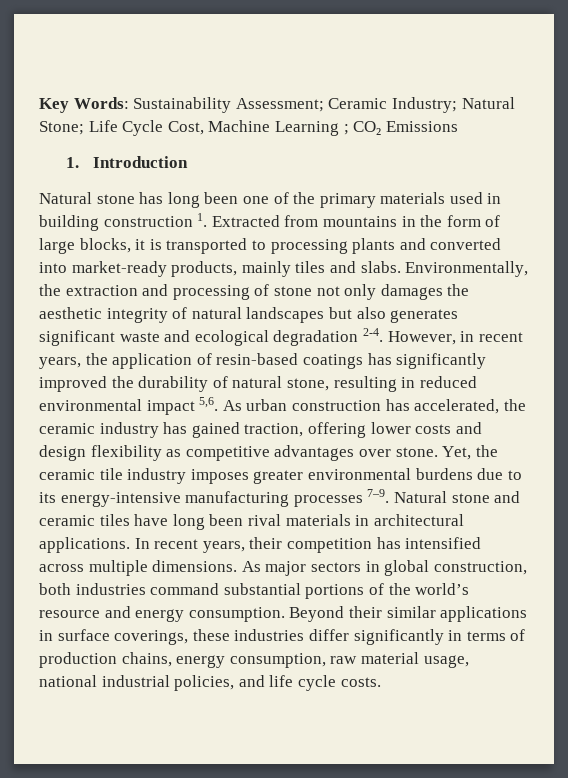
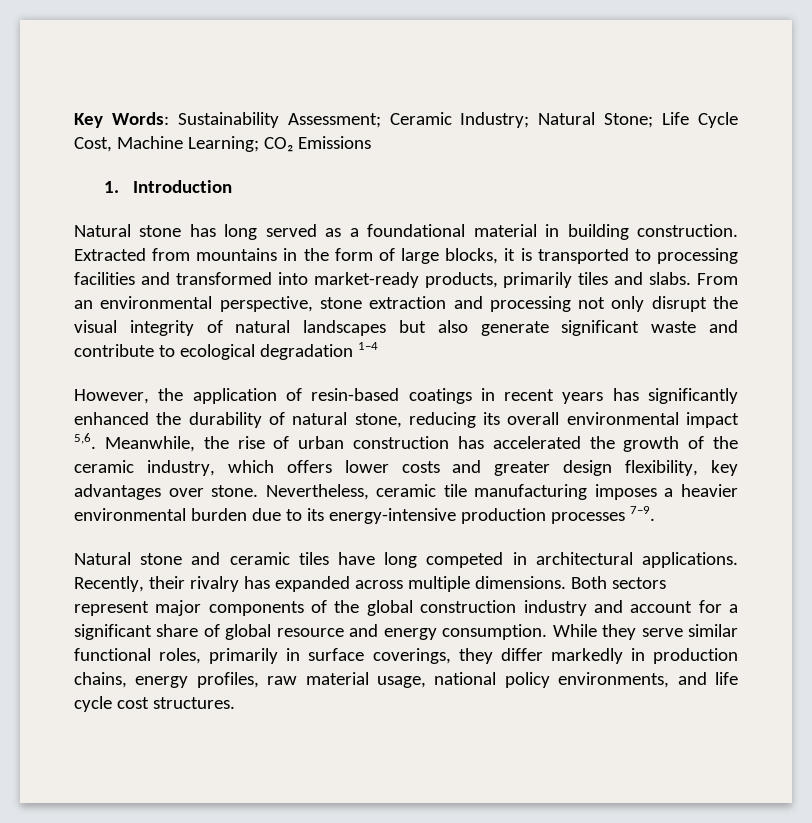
- Key Words: Sustainability Assessment; Ceramic Industry; Natural Stone; Life Cycle Cost, Machine Learning ; CO₂ Emissions
+ Key Words: Sustainability Assessment; Ceramic Industry; Natural Stone; Life Cycle Cost, Machine Learning; CO₂ Emissions
- Natural stone has long been one of the primary materials used in building construction 1. Extracted from mountains in the form of large blocks, it is transported to processing plants and converted into market-ready products, mainly tiles and slabs.
+ Natural stone has long served as a foundational material in building construction. Extracted from mountains in the form of large blocks, it is transported to processing facilities and transformed into market-ready products, primarily tiles and slabs.
- Environmentally, the extraction and processing of stone not only damages the aesthetic integrity of natural landscapes but also generates significant waste and ecological degradation 2-4. However, in recent years, the application of resin-based coatings has significantly improved the durability of natural stone, resulting in reduced environmental impact 5,6. As urban construction has accelerated, the ceramic industry has gained traction, offering lower costs and design flexibility as competitive advantages over stone. Yet, the ceramic tile industry imposes greater environmental burdens due to its energy-intensive manufacturing processes 7–9. Natural stone and ceramic tiles have long been rival materials in architectural applications. In recent years, their competition has intensified across multiple dimensions. As major sectors in global construction, both industries command substantial portions of the world’s resource and energy consumption. Beyond their similar applications in surface coverings, these industries differ significantly in terms of production chains, energy consumption, raw material usage, national industrial policies, and life cycle costs.
+ From an environmental perspective, stone extraction and processing not only disrupt the visual integrity of natural landscapes but also generate significant waste and contribute to ecological degradation 1–4
+ However, the application of resin-based coatings in recent years has significantly enhanced the durability of natural stone, reducing its overall environmental impact 5,6. Meanwhile, the rise of urban construction has accelerated the growth of the ceramic industry, which offers lower costs and greater design flexibility, key advantages over stone. Nevertheless, ceramic tile manufacturing imposes a heavier environmental burden due to its energy-intensive production processes 7–9.
+ Natural stone and ceramic tiles have long competed in architectural applications. Recently, their rivalry has expanded across multiple dimensions. Both sectors represent major components of the global construction industry and account for a significant share of global resource and energy consumption. While they serve similar functional roles, primarily in surface coverings, they differ markedly in production chains, energy profiles, raw material usage, national policy environments, and life cycle cost structures.

